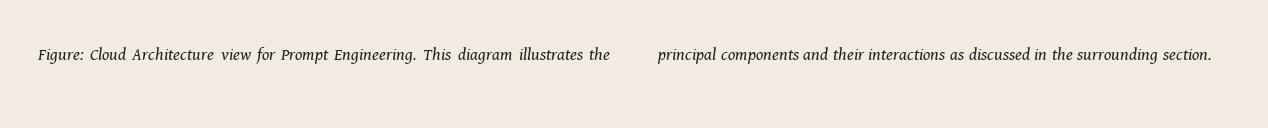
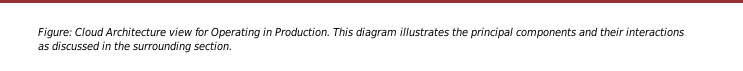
- Figure: Cloud Architecture view for Prompt Engineering.
+ Figure: Cloud Architecture view for Operating in Production.

